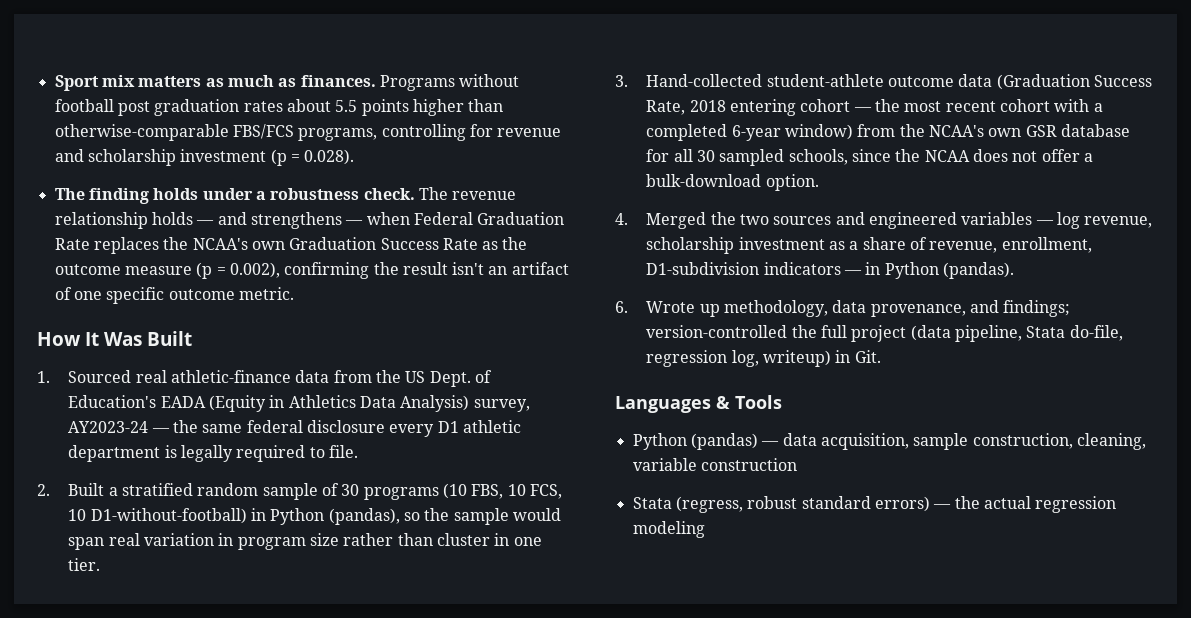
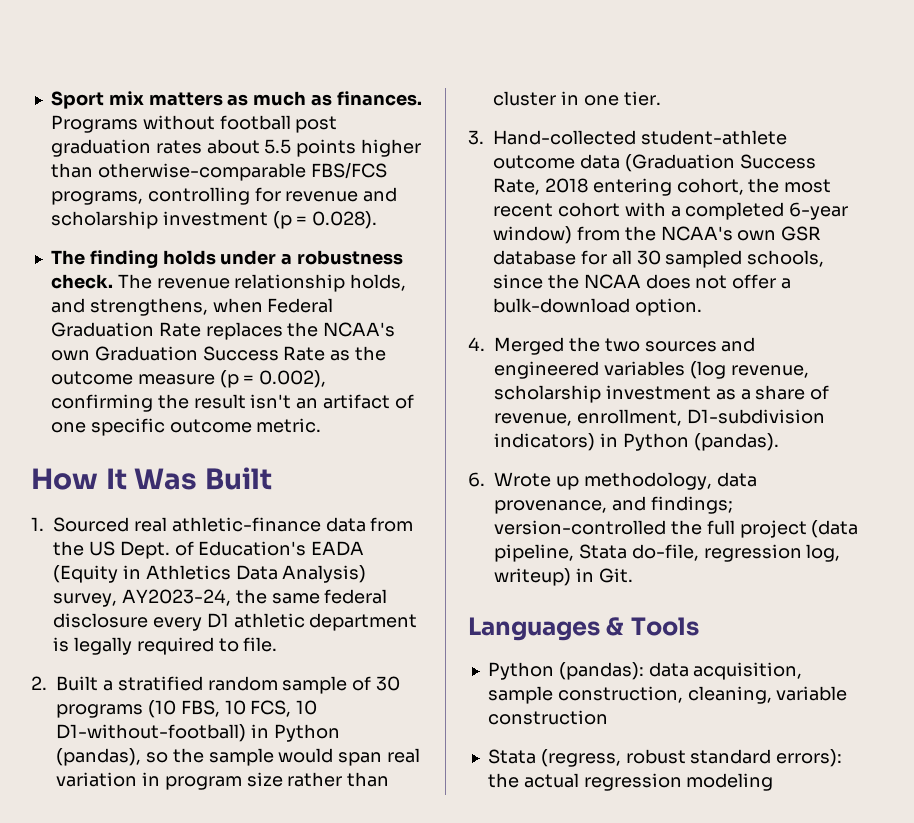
- The revenue relationship holds — and strengthens — when Federal Graduation Rate replaces the NCAA's own Graduation Success Rate as the outcome measure (p = 0.002), confirming the result isn't an artifact of one specific outcome metric.
+ The revenue relationship holds, and strengthens, when Federal Graduation Rate replaces the NCAA's own Graduation Success Rate as the outcome measure (p = 0.002), confirming the result isn't an artifact of one specific outcome metric.
- 1. Sourced real athletic-finance data from the US Dept. of Education's EADA (Equity in Athletics Data Analysis) survey, AY2023-24 — the same federal disclosure every D1 athletic department is legally required to file.
+ 1. Sourced real athletic-finance data from the US Dept. of Education's EADA (Equity in Athletics Data Analysis) survey, AY2023-24, the same federal disclosure every D1 athletic department is legally required to file.
- 3. Hand-collected student-athlete outcome data (Graduation Success Rate, 2018 entering cohort — the most recent cohort with a completed 6-year window) from the NCAA's own GSR database for all 30 sampled schools, since the NCAA does not offer a bulk-download option.
+ 3. Hand-collected student-athlete outcome data (Graduation Success Rate, 2018 entering cohort, the most recent cohort with a completed 6-year window) from the NCAA's own GSR database for all 30 sampled schools, since the NCAA does not offer a bulk-download option.
- 4. Merged the two sources and engineered variables — log revenue, scholarship investment as a share of revenue, enrollment, D1-subdivision indicators — in Python (pandas).
+ 4. Merged the two sources and engineered variables (log revenue, scholarship investment as a share of revenue, enrollment, D1-subdivision indicators) in Python (pandas).
- Python (pandas) — data acquisition, sample construction, cleaning, variable construction
+ Python (pandas): data acquisition, sample construction, cleaning, variable construction
- Stata (regress, robust standard errors) — the actual regression modeling
+ Stata (regress, robust standard errors): the actual regression modeling

